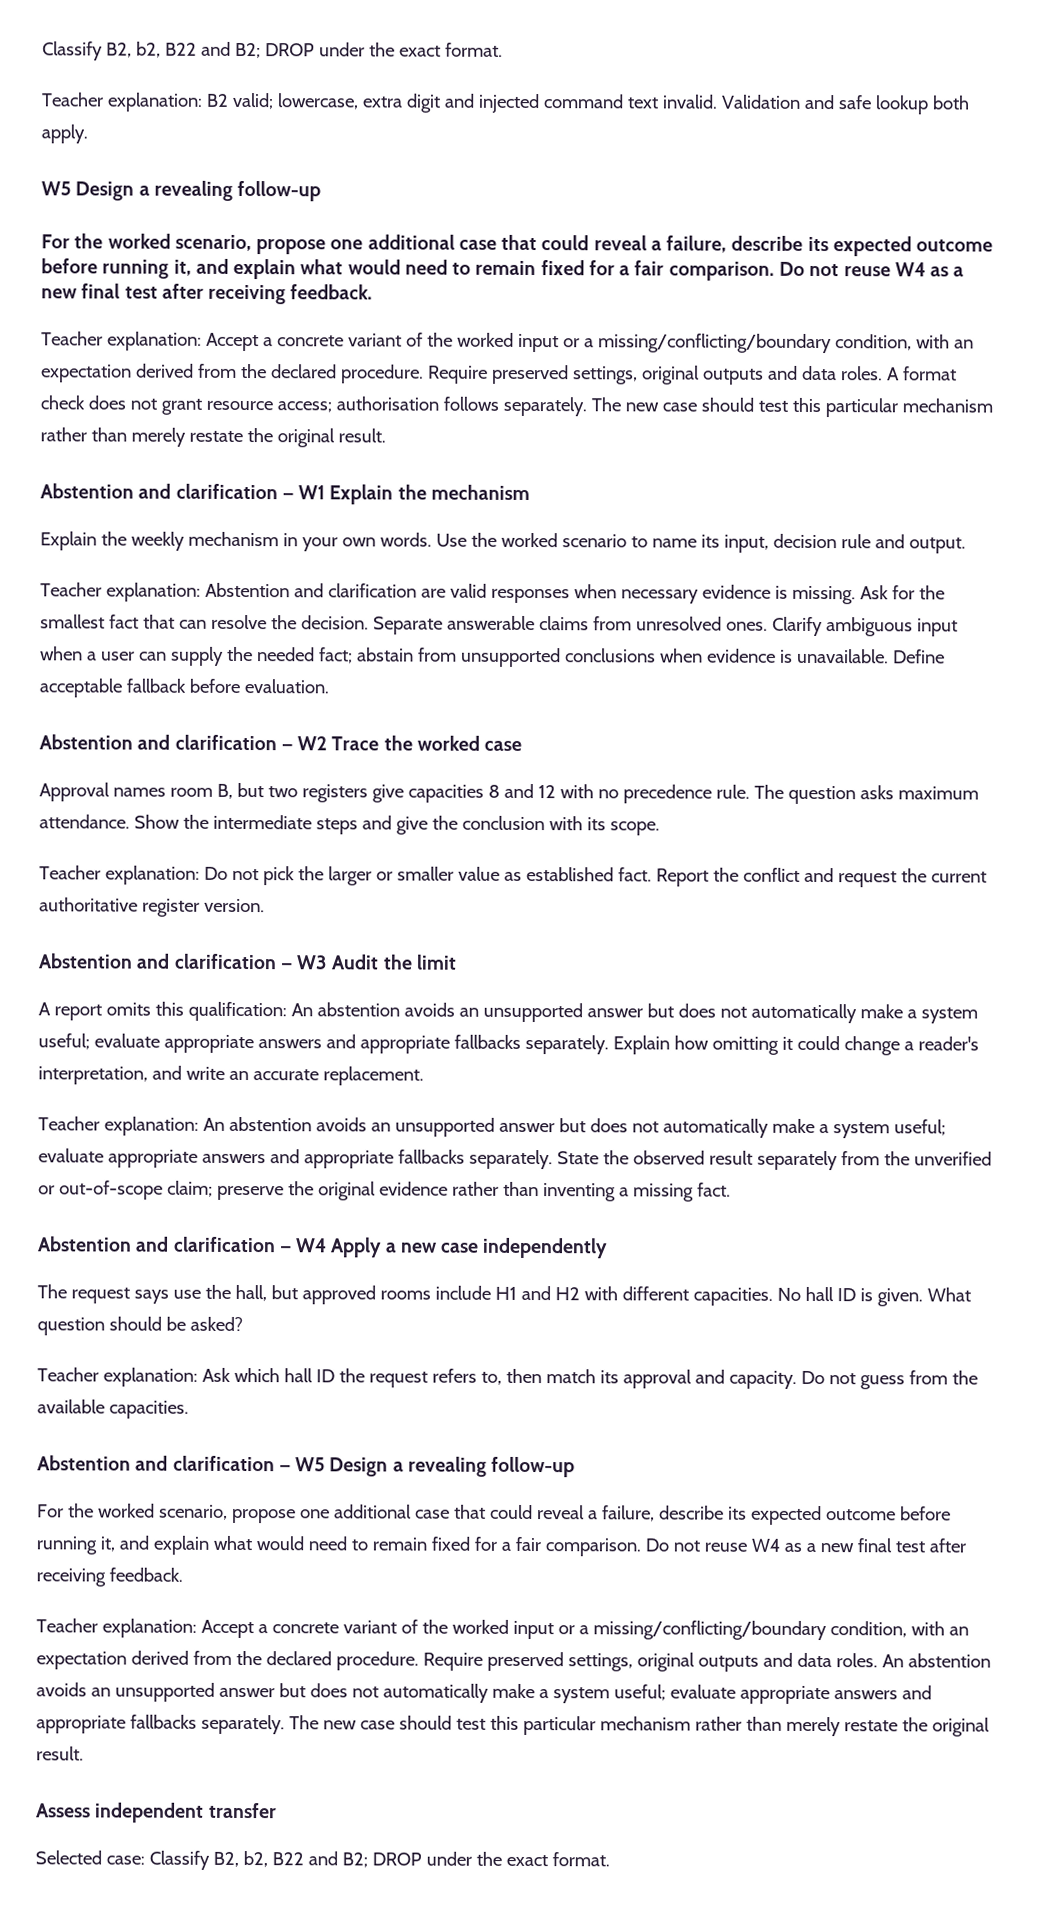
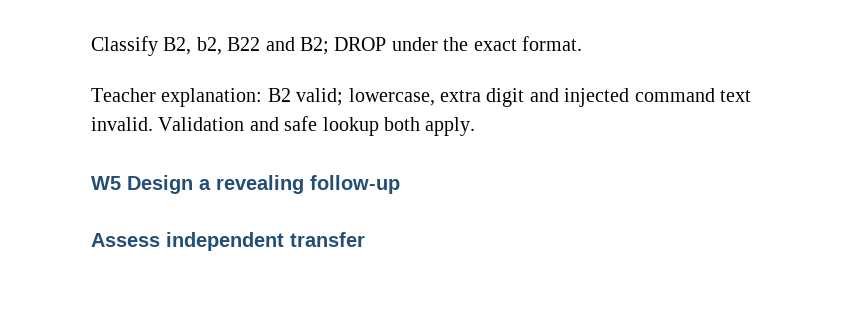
  Validation and safe lookup both apply.
  W5 Design a revealing follow-up
- For the worked scenario, propose one additional case that could reveal a failure, describe its expected outcome before running it, and explain what would need to remain fixed for a fair comparison. Do not reuse W4 as a new final test after receiving feedback.
- Teacher explanation: Accept a concrete variant of the worked input or a missing/conflicting/boundary condition, with an expectation derived from the declared procedure. Require preserved settings, original outputs and data roles. A format check does not grant resource access; authorisation follows separately. The new case should test this particular mechanism rather than merely restate the original result.
- Abstention and clarification — W1 Explain the mechanism
- Explain the weekly mechanism in your own words. Use the worked scenario to name its input, decision rule and output.
- Teacher explanation: Abstention and clarification are valid responses when necessary evidence is missing. Ask for the smallest fact that can resolve the decision. Separate answerable claims from unresolved ones. Clarify ambiguous input when a user can supply the needed fact; abstain from unsupported conclusions when evidence is unavailable. Define acceptable fallback before evaluation.
- Abstention and clarification — W2 Trace the worked case
- Approval names room B, but two registers give capacities 8 and 12 with no precedence rule. The question asks maximum attendance. Show the intermediate steps and give the conclusion with its scope.
- Teacher explanation: Do not pick the larger or smaller value as established fact. Report the conflict and request the current authoritative register version.
- Abstention and clarification — W3 Audit the limit
- A report omits this qualification: An abstention avoids an unsupported answer but does not automatically make a system useful; evaluate appropriate answers and appropriate fallbacks separately. Explain how omitting it could change a reader's interpretation, and write an accurate replacement.
- Teacher explanation: An abstention avoids an unsupported answer but does not automatically make a system useful; evaluate appropriate answers and appropriate fallbacks separately. State the observed result separately from the unverified or out-of-scope claim; preserve the original evidence rather than inventing a missing fact.
- Abstention and clarification — W4 Apply a new case independently
- The request says use the hall, but approved rooms include H1 and H2 with different capacities. No hall ID is given. What question should be asked?
- Teacher explanation: Ask which hall ID the request refers to, then match its approval and capacity. Do not guess from the available capacities.
- Abstention and clarification — W5 Design a revealing follow-up
- For the worked scenario, propose one additional case that could reveal a failure, describe its expected outcome before running it, and explain what would need to remain fixed for a fair comparison. Do not reuse W4 as a new final test after receiving feedback.
- Teacher explanation: Accept a concrete variant of the worked input or a missing/conflicting/boundary condition, with an expectation derived from the declared procedure. Require preserved settings, original outputs and data roles. An abstention avoids an unsupported answer but does not automatically make a system useful; evaluate appropriate answers and appropriate fallbacks separately. The new case should test this particular mechanism rather than merely restate the original result.
  Assess independent transfer
- Selected case: Classify B2, b2, B22 and B2; DROP under the exact format.

